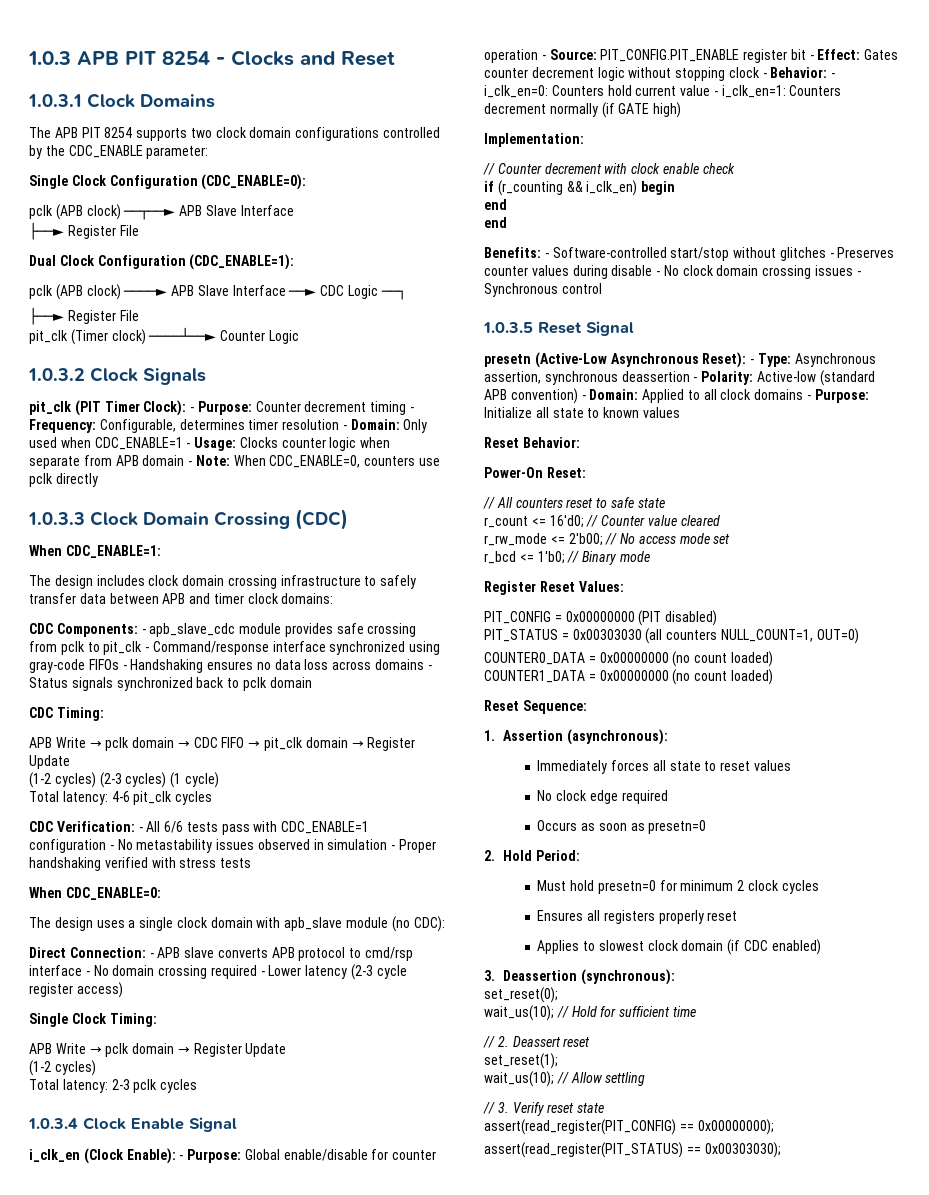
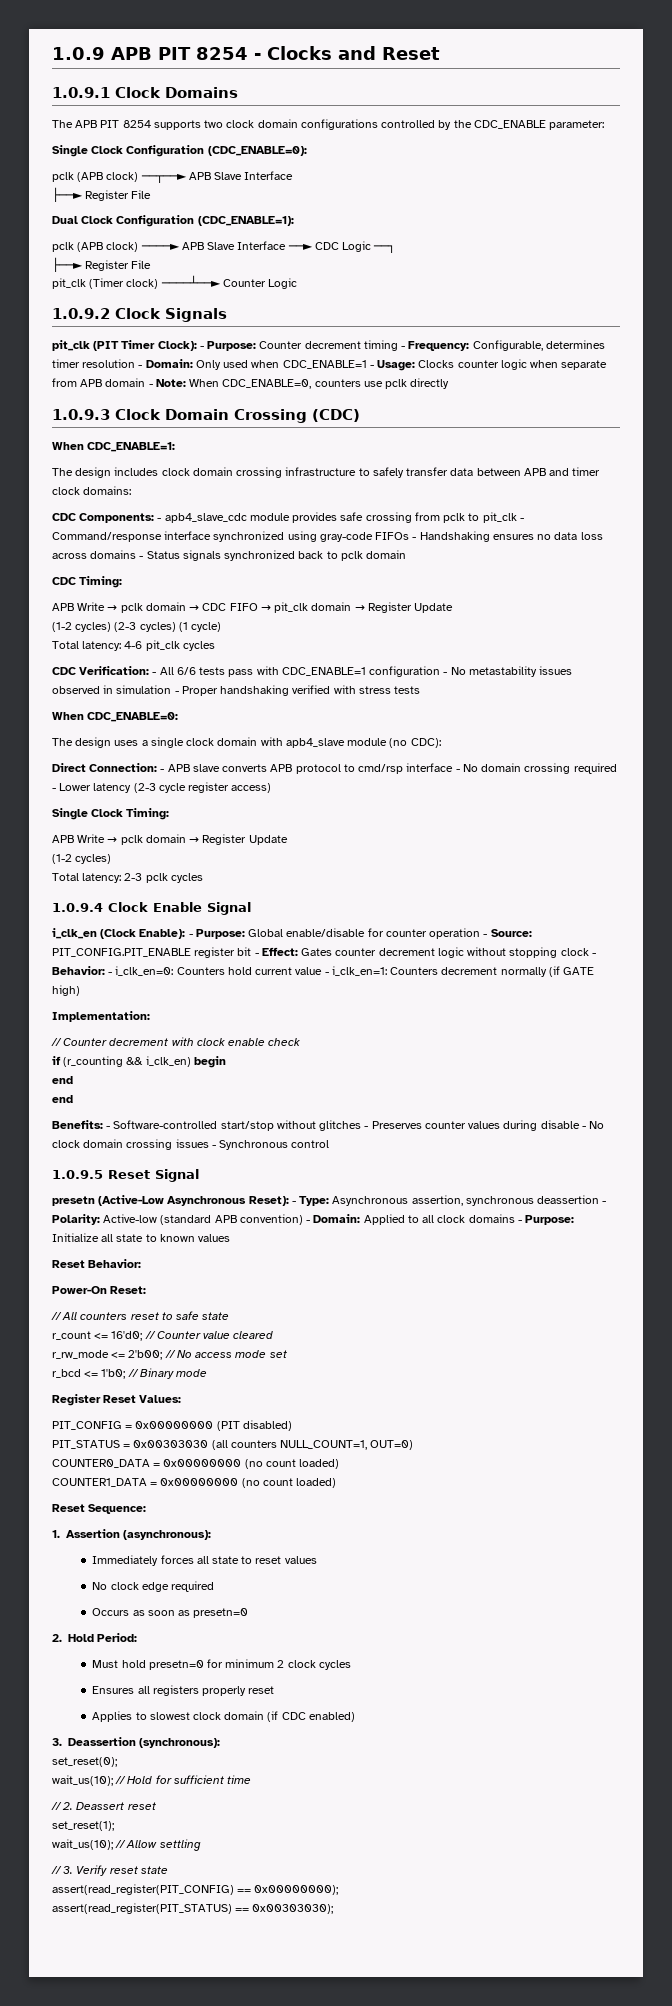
- 1.0.3 APB PIT 8254 - Clocks and Reset
+ 1.0.9 APB PIT 8254 - Clocks and Reset
- 1.0.3.1 Clock Domains
+ 1.0.9.1 Clock Domains
- 1.0.3.2 Clock Signals
+ 1.0.9.2 Clock Signals
- 1.0.3.3 Clock Domain Crossing (CDC)
+ 1.0.9.3 Clock Domain Crossing (CDC)
- CDC Components: - apb_slave_cdc module provides safe crossing from pclk to pit_clk - Command/response interface synchronized using gray-code FIFOs - Handshaking ensures no data loss across domains - Status signals synchronized back to pclk domain
+ CDC Components: - apb4_slave_cdc module provides safe crossing from pclk to pit_clk - Command/response interface synchronized using gray-code FIFOs - Handshaking ensures no data loss across domains - Status signals synchronized back to pclk domain
- The design uses a single clock domain with apb_slave module (no CDC):
+ The design uses a single clock domain with apb4_slave module (no CDC):
- 1.0.3.4 Clock Enable Signal
+ 1.0.9.4 Clock Enable Signal
- 1.0.3.5 Reset Signal
+ 1.0.9.5 Reset Signal

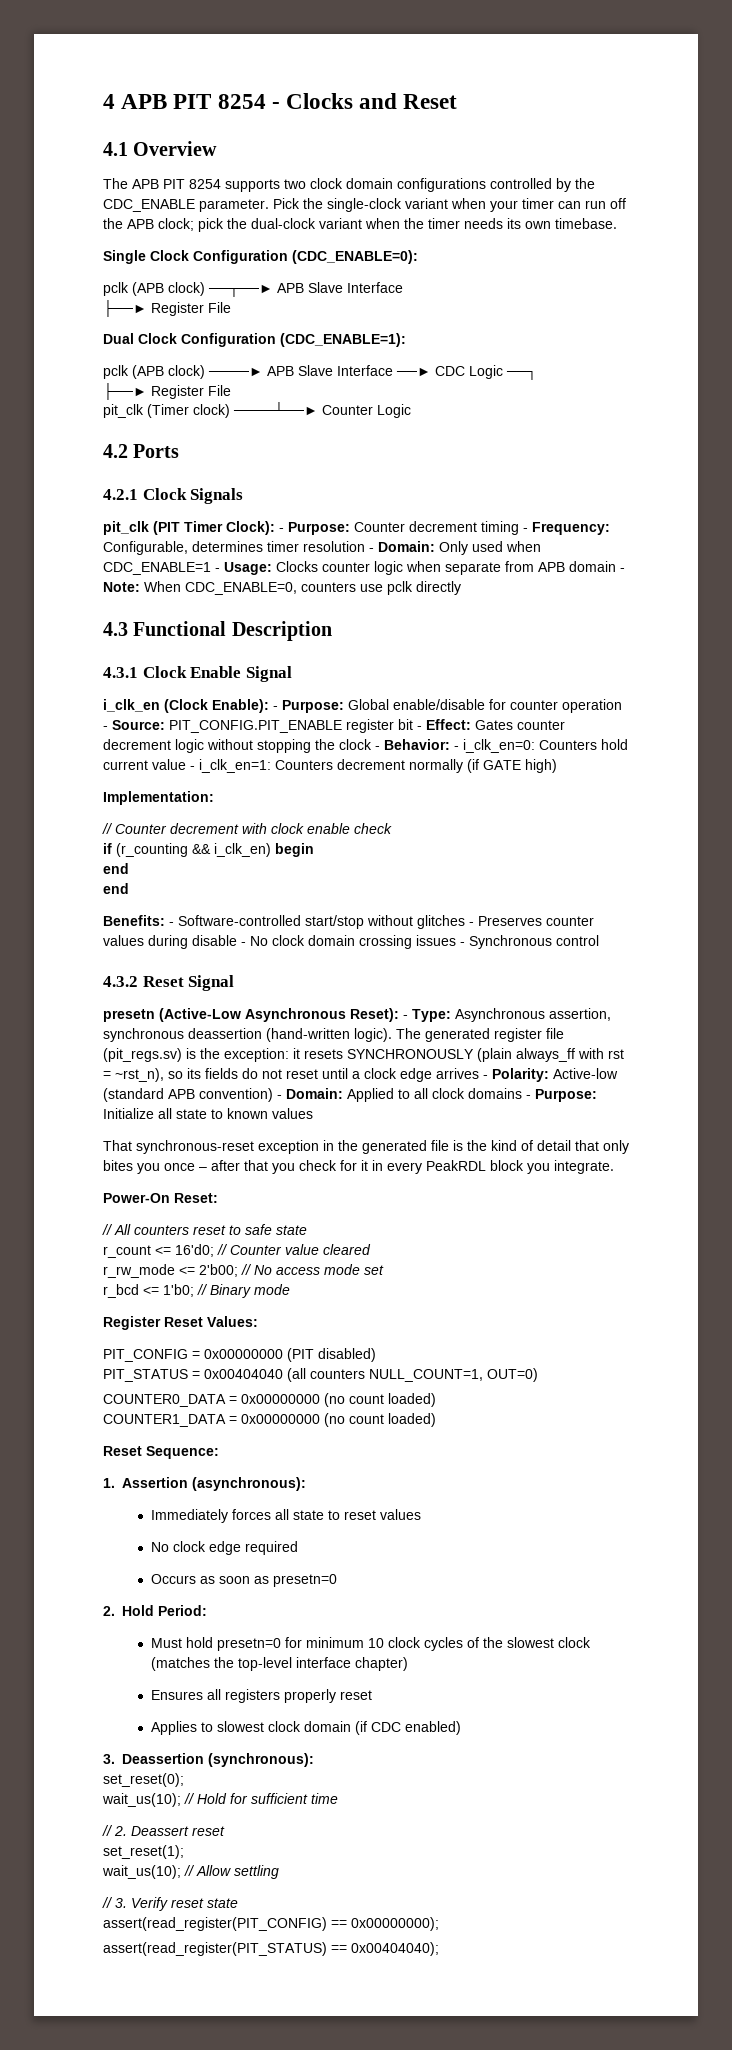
- 1.0.9 APB PIT 8254 - Clocks and Reset
+ 4 APB PIT 8254 - Clocks and Reset
- 1.0.9.1 Clock Domains
+ 4.1 Overview
- The APB PIT 8254 supports two clock domain configurations controlled by the CDC_ENABLE parameter:
+ The APB PIT 8254 supports two clock domain configurations controlled by the CDC_ENABLE parameter. Pick the single-clock variant when your timer can run off the APB clock; pick the dual-clock variant when the timer needs its own timebase.
- 1.0.9.2 Clock Signals
+ 4.2 Ports
+ 4.2.1 Clock Signals
- 1.0.9.3 Clock Domain Crossing (CDC)
- When CDC_ENABLE=1:
- The design includes clock domain crossing infrastructure to safely transfer data between APB and timer clock domains:
- CDC Components: - apb4_slave_cdc module provides safe crossing from pclk to pit_clk - Command/response interface synchronized using gray-code FIFOs - Handshaking ensures no data loss across domains - Status signals synchronized back to pclk domain
- CDC Timing:
- APB Write → pclk domain → CDC FIFO → pit_clk domain → Register Update
- (1-2 cycles) (2-3 cycles) (1 cycle)
- Total latency: 4-6 pit_clk cycles
- CDC Verification: - All 6/6 tests pass with CDC_ENABLE=1 configuration - No metastability issues observed in simulation - Proper handshaking verified with stress tests
- When CDC_ENABLE=0:
- The design uses a single clock domain with apb4_slave module (no CDC):
- Direct Connection: - APB slave converts APB protocol to cmd/rsp interface - No domain crossing required - Lower latency (2-3 cycle register access)
- Single Clock Timing:
- APB Write → pclk domain → Register Update
- (1-2 cycles)
- Total latency: 2-3 pclk cycles
- 1.0.9.4 Clock Enable Signal
+ 4.3 Functional Description
+ 4.3.1 Clock Enable Signal
- i_clk_en (Clock Enable): - Purpose: Global enable/disable for counter operation - Source: PIT_CONFIG.PIT_ENABLE register bit - Effect: Gates counter decrement logic without stopping clock - Behavior: - i_clk_en=0: Counters hold current value - i_clk_en=1: Counters decrement normally (if GATE high)
+ i_clk_en (Clock Enable): - Purpose: Global enable/disable for counter operation - Source: PIT_CONFIG.PIT_ENABLE register bit - Effect: Gates counter decrement logic without stopping the clock - Behavior: - i_clk_en=0: Counters hold current value - i_clk_en=1: Counters decrement normally (if GATE high)
- 1.0.9.5 Reset Signal
+ 4.3.2 Reset Signal
- presetn (Active-Low Asynchronous Reset): - Type: Asynchronous assertion, synchronous deassertion - Polarity: Active-low (standard APB convention) - Domain: Applied to all clock domains - Purpose: Initialize all state to known values
+ presetn (Active-Low Asynchronous Reset): - Type: Asynchronous assertion, synchronous deassertion (hand-written logic). The generated register file (pit_regs.sv) is the exception: it resets SYNCHRONOUSLY (plain always_ff with rst = ~rst_n), so its fields do not reset until a clock edge arrives - Polarity: Active-low (standard APB convention) - Domain: Applied to all clock domains - Purpose: Initialize all state to known values
- Reset Behavior:
+ That synchronous-reset exception in the generated file is the kind of detail that only bites you once – after that you check for it in every PeakRDL block you integrate.
- PIT_STATUS = 0x00303030 (all counters NULL_COUNT=1, OUT=0)
+ PIT_STATUS = 0x00404040 (all counters NULL_COUNT=1, OUT=0)
- Must hold presetn=0 for minimum 2 clock cycles
+ Must hold presetn=0 for minimum 10 clock cycles of the slowest clock (matches the top-level interface chapter)
- assert(read_register(PIT_STATUS) == 0x00303030);
+ assert(read_register(PIT_STATUS) == 0x00404040);

